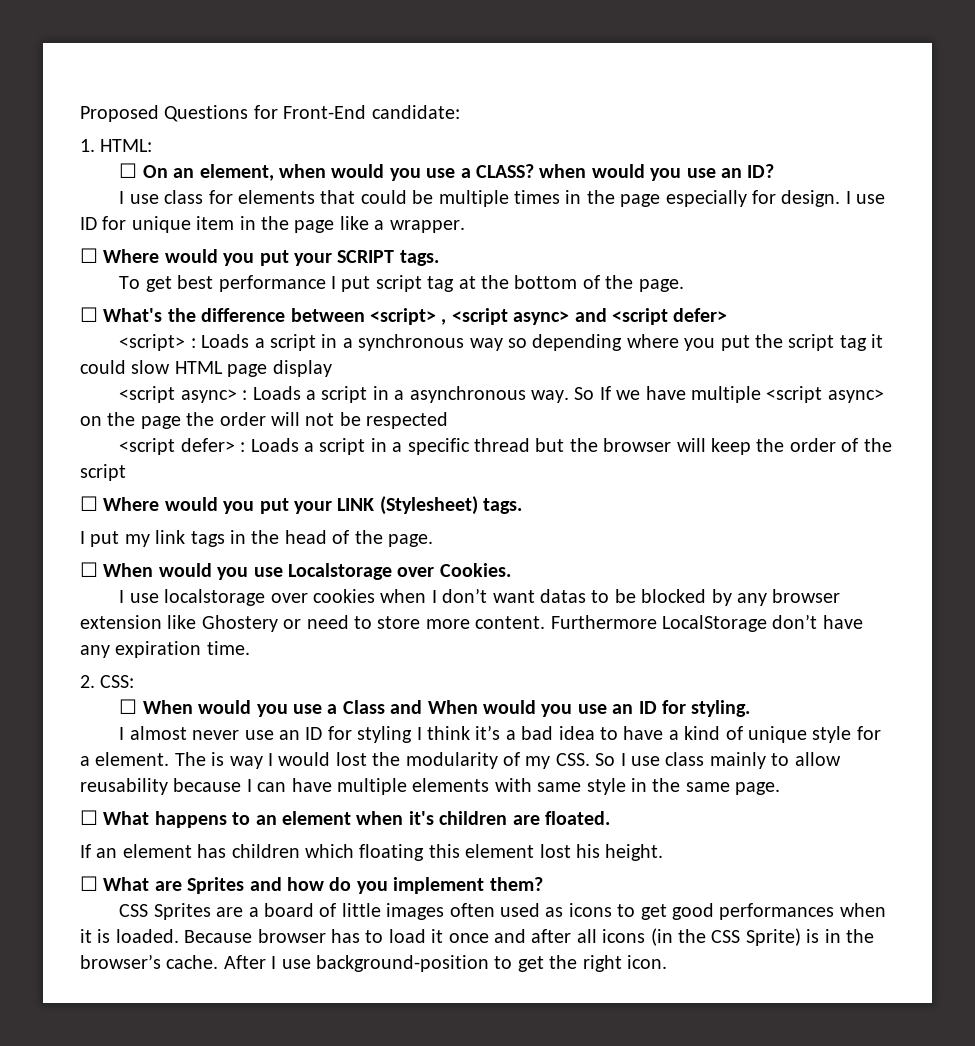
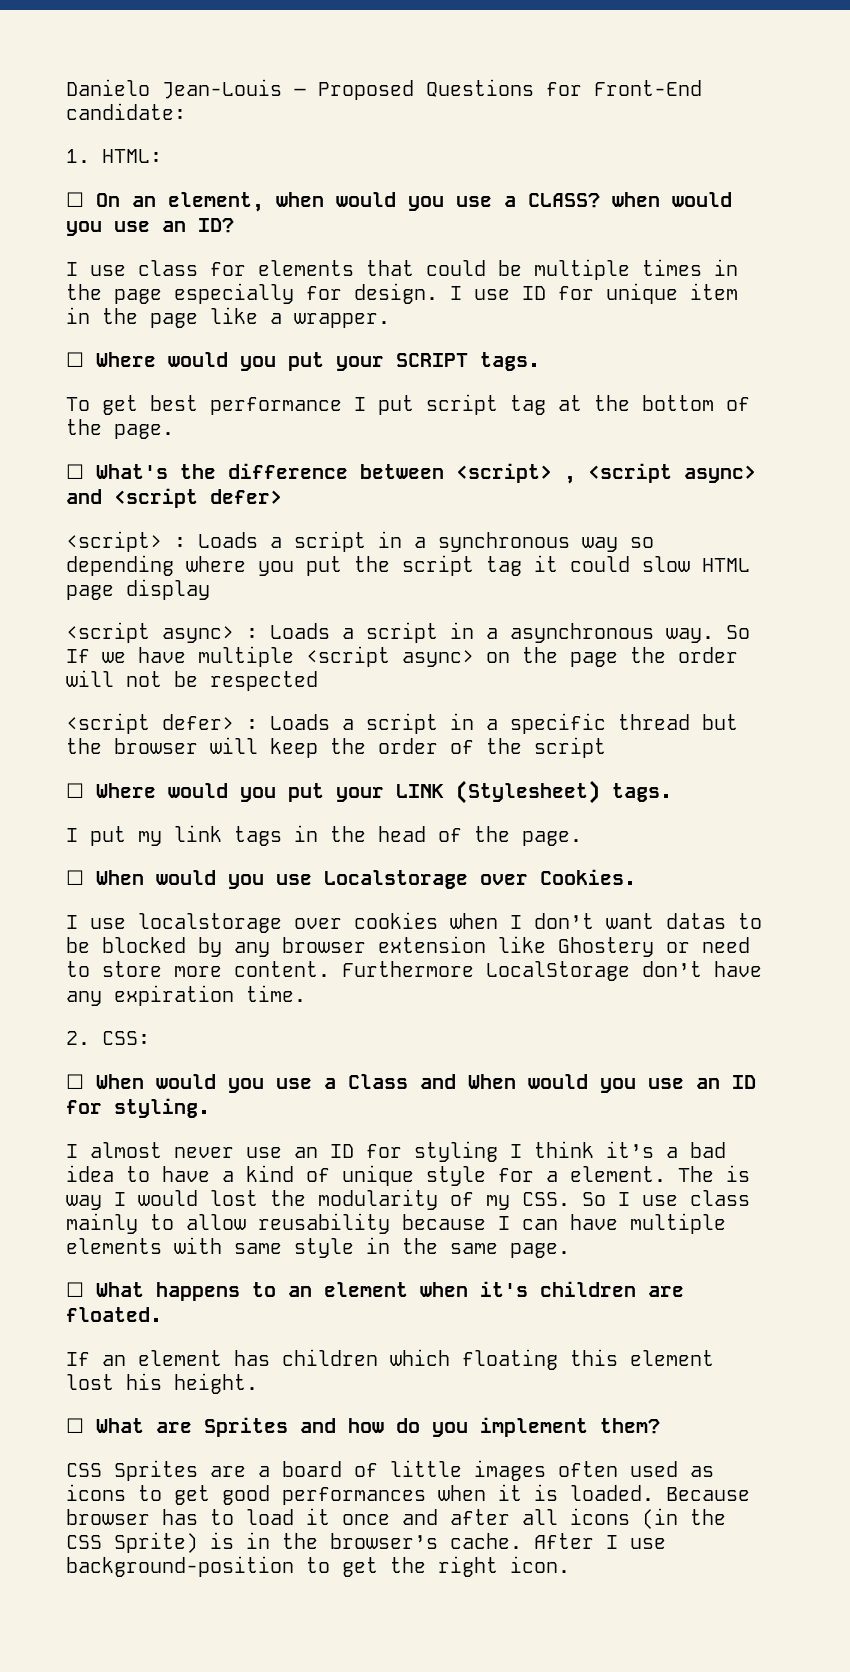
- Proposed Questions for Front-End candidate:
+ Danielo Jean-Louis – Proposed Questions for Front-End candidate:

